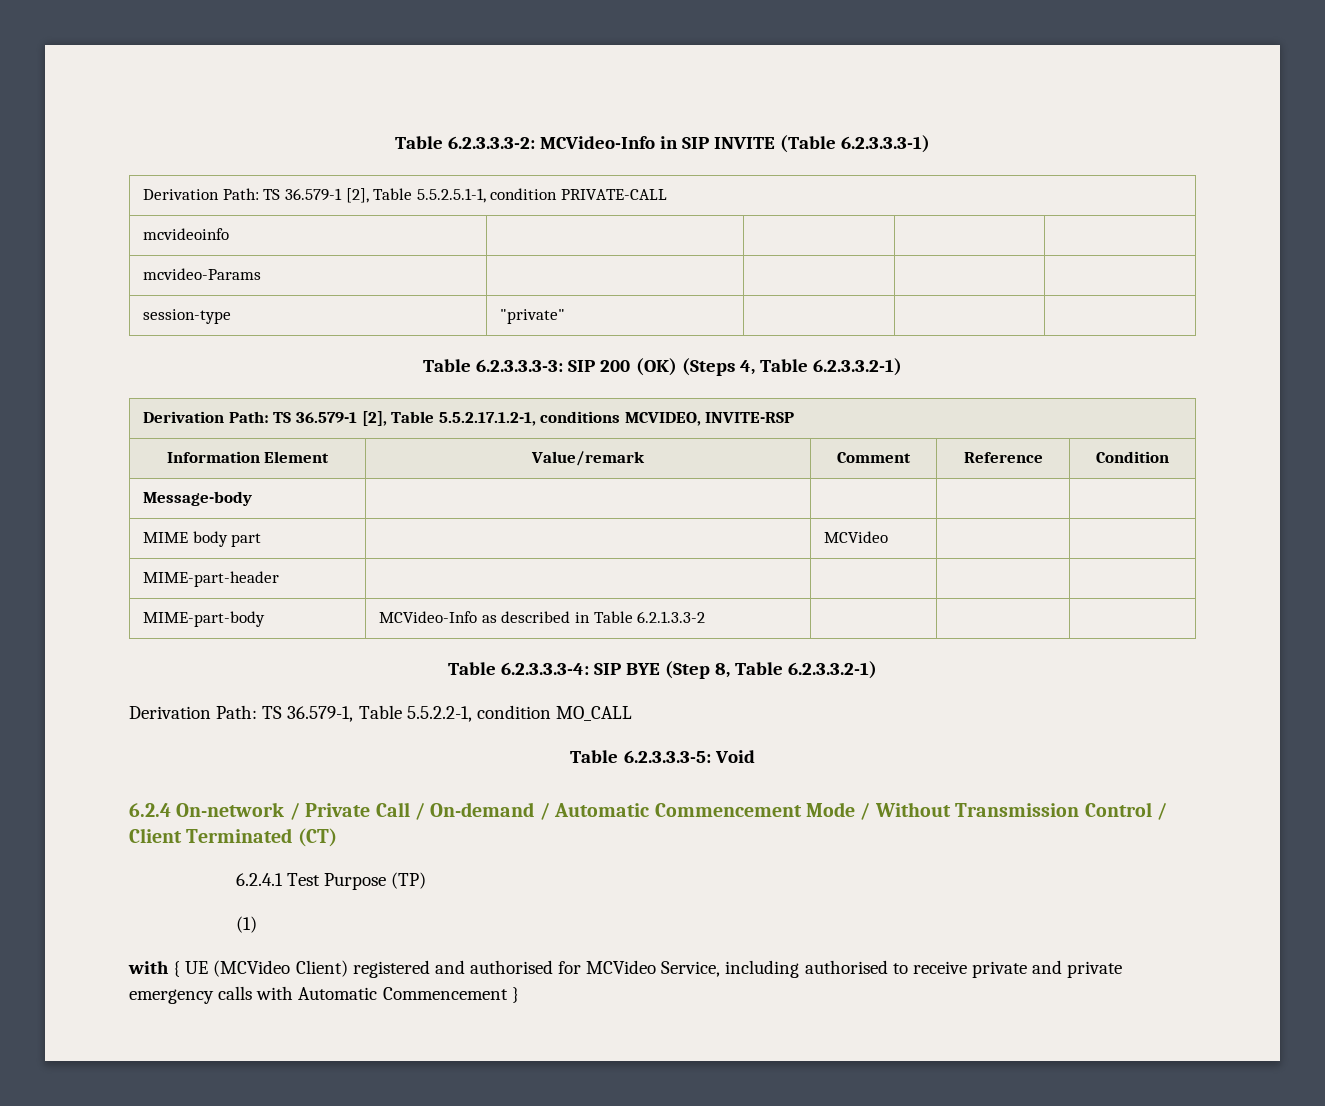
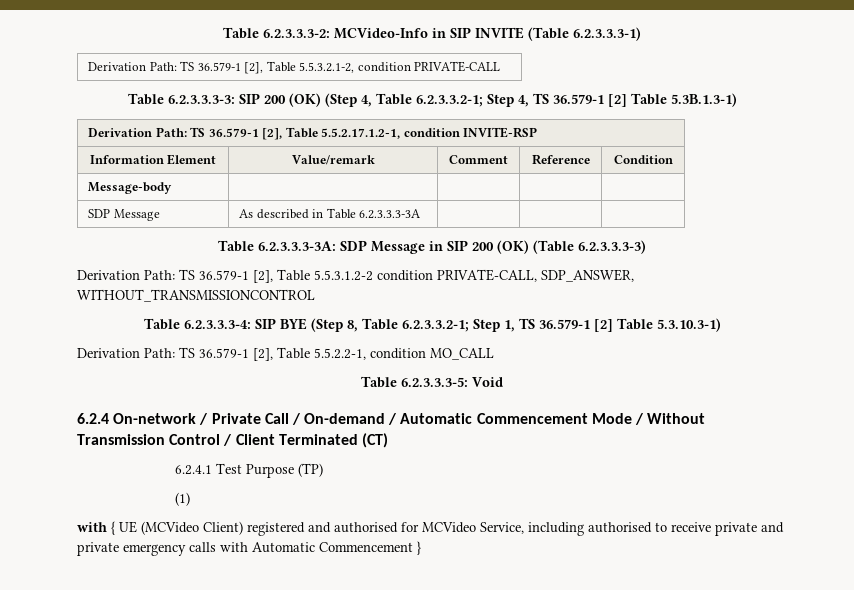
- Derivation Path: TS 36.579-1 [2], Table 5.5.2.5.1-1, condition PRIVATE-CALL
+ Derivation Path: TS 36.579-1 [2], Table 5.5.3.2.1-2, condition PRIVATE-CALL
- mcvideoinfo | | | |
- mcvideo-Params | | | |
- session-type | "private" | | |
- Table 6.2.3.3.3-3: SIP 200 (OK) (Steps 4, Table 6.2.3.3.2-1)
+ Table 6.2.3.3.3-3: SIP 200 (OK) (Step 4, Table 6.2.3.3.2-1; Step 4, TS 36.579-1 [2] Table 5.3B.1.3-1)
- Derivation Path: TS 36.579-1 [2], Table 5.5.2.17.1.2-1, conditions MCVIDEO, INVITE-RSP
+ Derivation Path: TS 36.579-1 [2], Table 5.5.2.17.1.2-1, condition INVITE-RSP
- MIME body part | | MCVideo | |
- MIME-part-header | | | |
- MIME-part-body | MCVideo-Info as described in Table 6.2.1.3.3-2 | | |
+ SDP Message | As described in Table 6.2.3.3.3-3A | | |
+ Table 6.2.3.3.3-3A: SDP Message in SIP 200 (OK) (Table 6.2.3.3.3-3)
+ Derivation Path: TS 36.579-1 [2], Table 5.5.3.1.2-2 condition PRIVATE-CALL, SDP_ANSWER, WITHOUT_TRANSMISSIONCONTROL
- Table 6.2.3.3.3-4: SIP BYE (Step 8, Table 6.2.3.3.2-1)
- Derivation Path: TS 36.579-1, Table 5.5.2.2-1, condition MO_CALL
+ Table 6.2.3.3.3-4: SIP BYE (Step 8, Table 6.2.3.3.2-1; Step 1, TS 36.579-1 [2] Table 5.3.10.3-1)
+ Derivation Path: TS 36.579-1 [2], Table 5.5.2.2-1, condition MO_CALL

